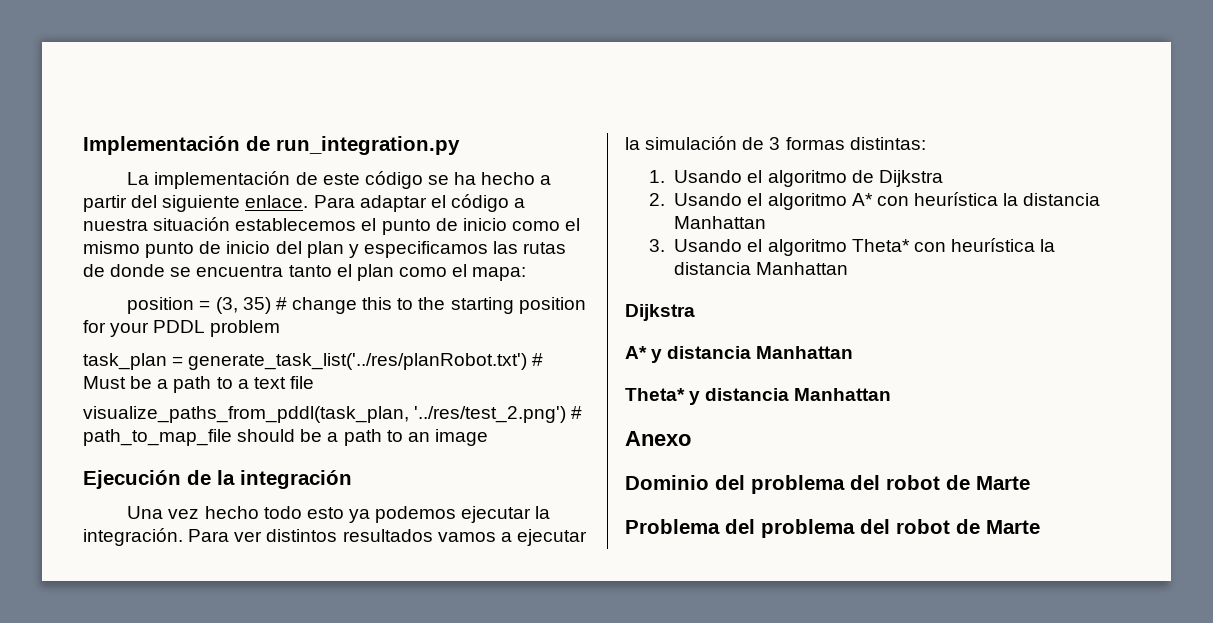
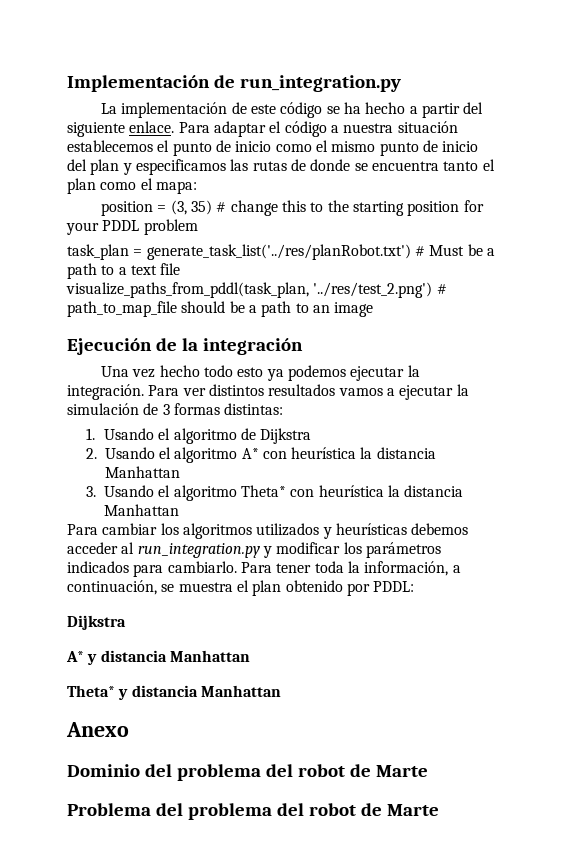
+ Para cambiar los algoritmos utilizados y heurísticas debemos acceder al run_integration.py y modificar los parámetros indicados para cambiarlo. Para tener toda la información, a continuación, se muestra el plan obtenido por PDDL:

